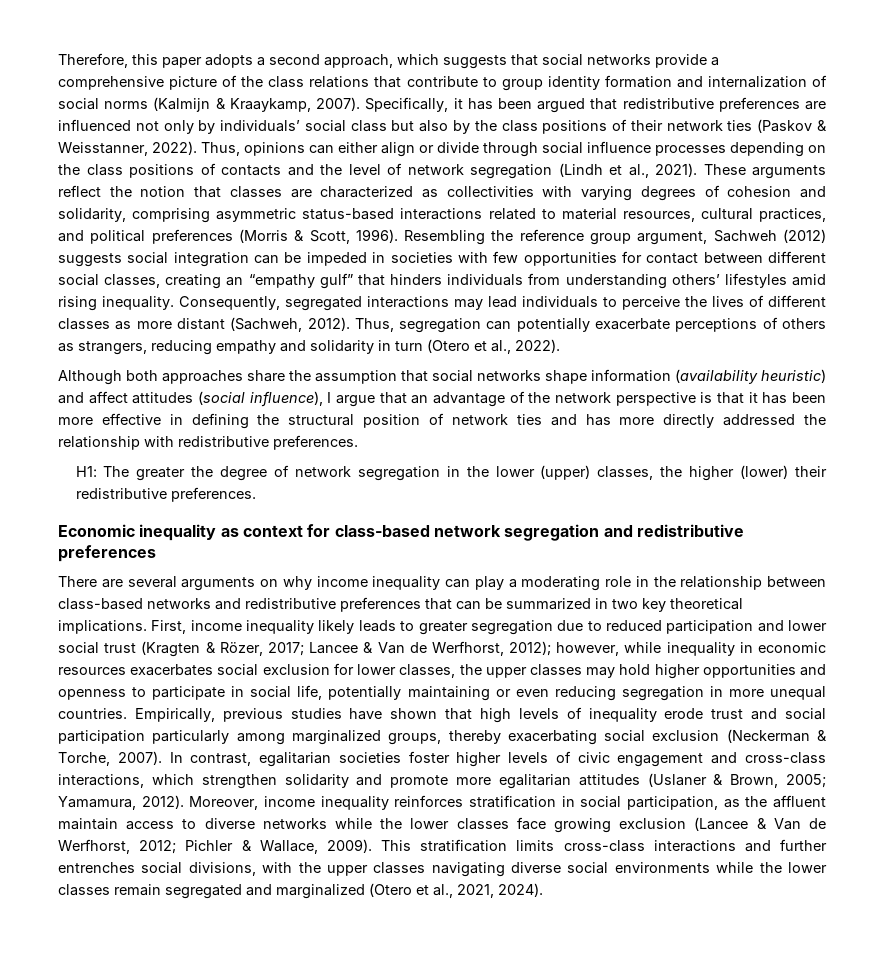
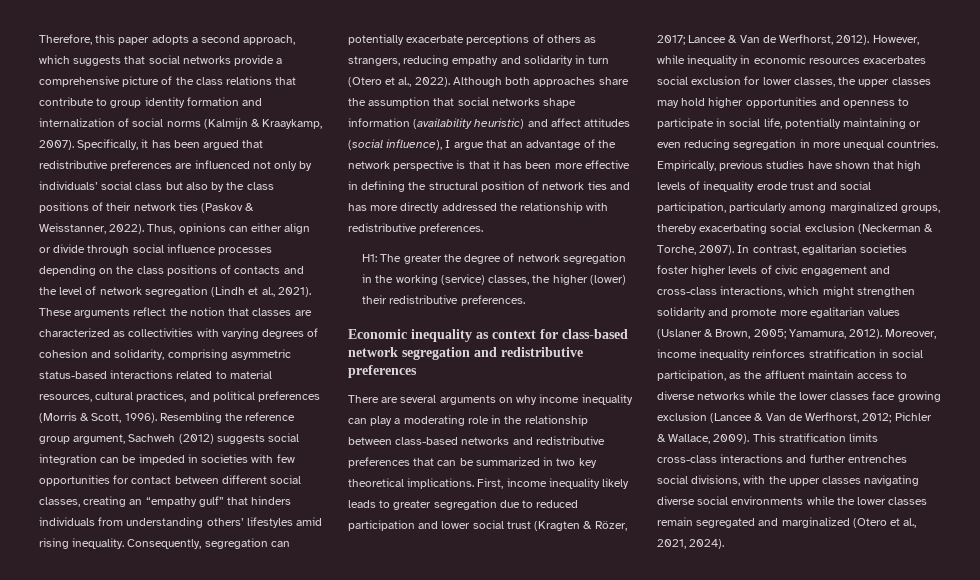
- Consequently, segregated interactions may lead individuals to perceive the lives of different classes as more distant (Sachweh, 2012). Thus, segregation can potentially exacerbate perceptions of others as strangers, reducing empathy and solidarity in turn (Otero et al., 2022).
- Although both approaches share the assumption that social networks shape information (availability heuristic) and affect attitudes (social influence), I argue that an advantage of the network perspective is that it has been more effective in defining the structural position of network ties and has more directly addressed the relationship with redistributive preferences.
+ Consequently, segregation can potentially exacerbate perceptions of others as strangers, reducing empathy and solidarity in turn (Otero et al., 2022). Although both approaches share the assumption that social networks shape information (availability heuristic) and affect attitudes (social influence), I argue that an advantage of the network perspective is that it has been more effective in defining the structural position of network ties and has more directly addressed the relationship with redistributive preferences.
- H1: The greater the degree of network segregation in the lower (upper) classes, the higher (lower) their redistributive preferences.
+ H1: The greater the degree of network segregation in the working (service) classes, the higher (lower) their redistributive preferences.
- First, income inequality likely leads to greater segregation due to reduced participation and lower social trust (Kragten & Rözer, 2017; Lancee & Van de Werfhorst, 2012); however, while inequality in economic resources exacerbates social exclusion for lower classes, the upper classes may hold higher opportunities and openness to participate in social life, potentially maintaining or even reducing segregation in more unequal countries.
+ First, income inequality likely leads to greater segregation due to reduced participation and lower social trust (Kragten & Rözer, 2017; Lancee & Van de Werfhorst, 2012). However, while inequality in economic resources exacerbates social exclusion for lower classes, the upper classes may hold higher opportunities and openness to participate in social life, potentially maintaining or even reducing segregation in more unequal countries.
- Empirically, previous studies have shown that high levels of inequality erode trust and social participation particularly among marginalized groups, thereby exacerbating social exclusion (Neckerman & Torche, 2007).
+ Empirically, previous studies have shown that high levels of inequality erode trust and social participation, particularly among marginalized groups, thereby exacerbating social exclusion (Neckerman & Torche, 2007).
- In contrast, egalitarian societies foster higher levels of civic engagement and cross-class interactions, which strengthen solidarity and promote more egalitarian attitudes (Uslaner & Brown, 2005; Yamamura, 2012).
+ In contrast, egalitarian societies foster higher levels of civic engagement and cross-class interactions, which might strengthen solidarity and promote more egalitarian values (Uslaner & Brown, 2005; Yamamura, 2012).

